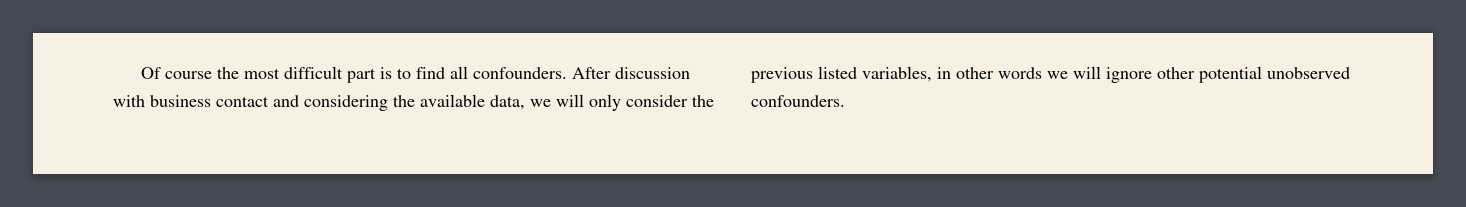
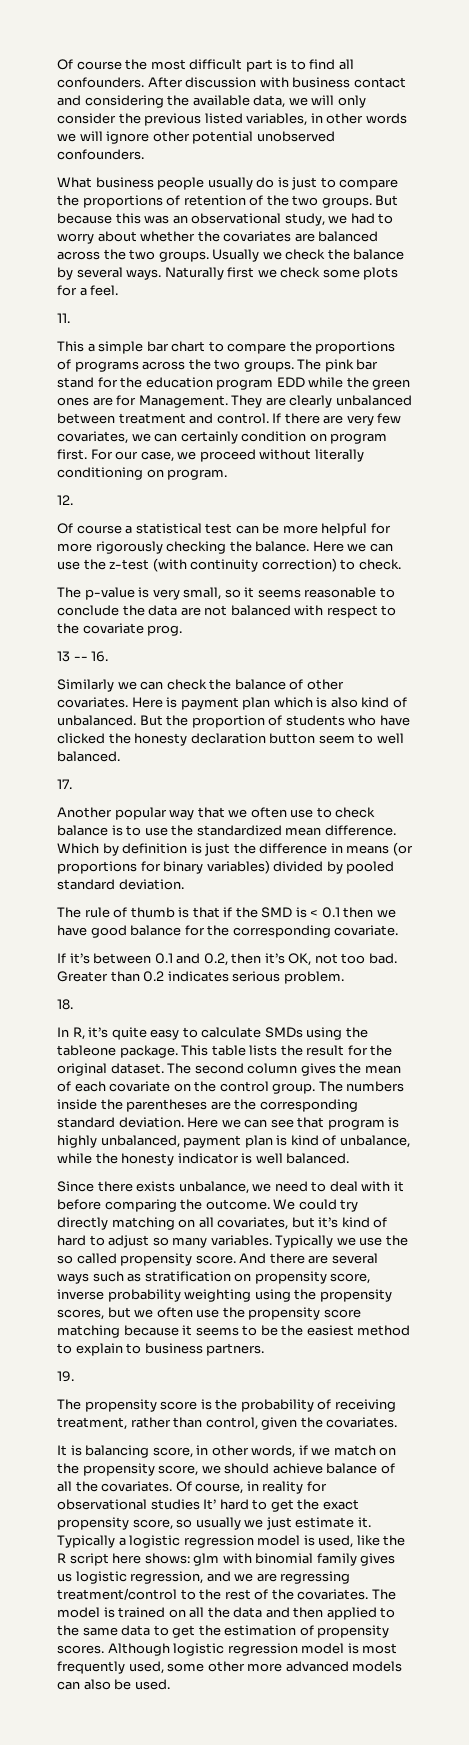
+ What business people usually do is just to compare the proportions of retention of the two groups. But because this was an observational study, we had to worry about whether the covariates are balanced across the two groups. Usually we check the balance by several ways. Naturally first we check some plots for a feel.
+ 11.
+ This a simple bar chart to compare the proportions of programs across the two groups. The pink bar stand for the education program EDD while the green ones are for Management. They are clearly unbalanced between treatment and control. If there are very few covariates, we can certainly condition on program first. For our case, we proceed without literally conditioning on program.
+ 12.
+ Of course a statistical test can be more helpful for more rigorously checking the balance. Here we can use the z-test (with continuity correction) to check.
+ The p-value is very small, so it seems reasonable to conclude the data are not balanced with respect to the covariate prog.
+ 13 -- 16.
+ Similarly we can check the balance of other covariates. Here is payment plan which is also kind of unbalanced. But the proportion of students who have clicked the honesty declaration button seem to well balanced.
+ 17.
+ Another popular way that we often use to check balance is to use the standardized mean difference. Which by definition is just the difference in means (or proportions for binary variables) divided by pooled standard deviation.
+ The rule of thumb is that if the SMD is < 0.1 then we have good balance for the corresponding covariate.
+ If it’s between 0.1 and 0.2, then it’s OK, not too bad. Greater than 0.2 indicates serious problem.
+ 18.
+ In R, it’s quite easy to calculate SMDs using the tableone package. This table lists the result for the original dataset. The second column gives the mean of each covariate on the control group. The numbers inside the parentheses are the corresponding standard deviation. Here we can see that program is highly unbalanced, payment plan is kind of unbalance, while the honesty indicator is well balanced.
+ Since there exists unbalance, we need to deal with it before comparing the outcome. We could try directly matching on all covariates, but it’s kind of hard to adjust so many variables. Typically we use the so called propensity score. And there are several ways such as stratification on propensity score, inverse probability weighting using the propensity scores, but we often use the propensity score matching because it seems to be the easiest method to explain to business partners.
+ 19.
+ The propensity score is the probability of receiving treatment, rather than control, given the covariates.
+ It is balancing score, in other words, if we match on the propensity score, we should achieve balance of all the covariates. Of course, in reality for observational studies It’ hard to get the exact propensity score, so usually we just estimate it. Typically a logistic regression model is used, like the R script here shows: glm with binomial family gives us logistic regression, and we are regressing treatment/control to the rest of the covariates. The model is trained on all the data and then applied to the same data to get the estimation of propensity scores. Although logistic regression model is most frequently used, some other more advanced models can also be used.

